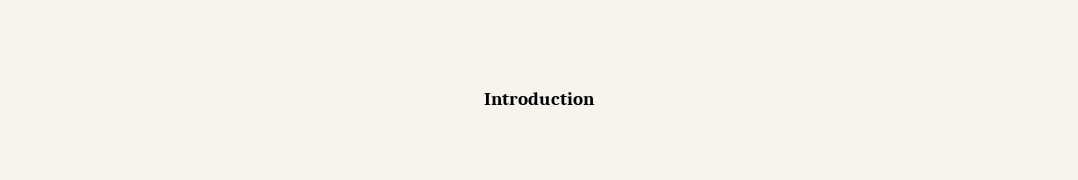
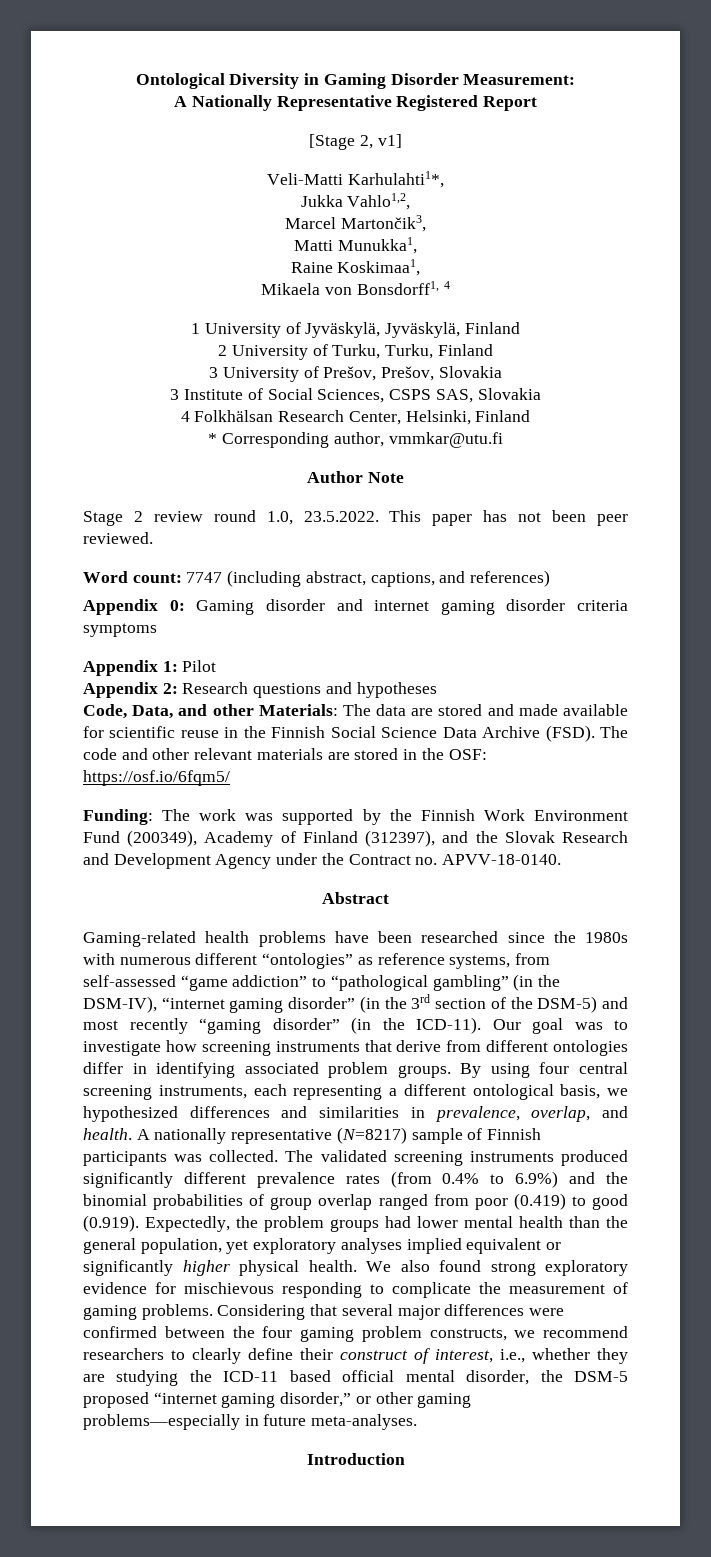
+ Ontological Diversity in Gaming Disorder Measurement:
+ A Nationally Representative Registered Report
+ [Stage 2, v1]
+ Veli-Matti Karhulahti1*,
+ Jukka Vahlo1,2,
+ Marcel Martončik3,
+ Matti Munukka1,
+ Raine Koskimaa1,
+ Mikaela von Bonsdorff1, 4
+ 1 University of Jyväskylä, Jyväskylä, Finland
+ 2 University of Turku, Turku, Finland
+ 3 University of Prešov, Prešov, Slovakia
+ 3 Institute of Social Sciences, CSPS SAS, Slovakia
+ 4 Folkhälsan Research Center, Helsinki, Finland
+ * Corresponding author, vmmkar@utu.fi
+ Author Note
+ Stage 2 review round 1.0, 23.5.2022. This paper has not been peer reviewed.
+ Word count: 7747 (including abstract, captions, and references)
+ Appendix 0: Gaming disorder and internet gaming disorder criteria symptoms
+ Appendix 1: Pilot
+ Appendix 2: Research questions and hypotheses
+ Code, Data, and other Materials: The data are stored and made available for scientific reuse in the Finnish Social Science Data Archive (FSD). The code and other relevant materials are stored in the OSF: https://osf.io/6fqm5/
+ Funding: The work was supported by the Finnish Work Environment Fund (200349), Academy of Finland (312397), and the Slovak Research and Development Agency under the Contract no. APVV-18-0140.
+ Abstract
+ Gaming-related health problems have been researched since the 1980s with numerous different “ontologies” as reference systems, from self-assessed “game addiction” to “pathological gambling” (in the DSM-IV), “internet gaming disorder” (in the 3rd section of the DSM-5) and most recently “gaming disorder” (in the ICD-11). Our goal was to investigate how screening instruments that derive from different ontologies differ in identifying associated problem groups. By using four central screening instruments, each representing a different ontological basis, we hypothesized differences and similarities in prevalence, overlap, and health. A nationally representative (N=8217) sample of Finnish participants was collected. The validated screening instruments produced significantly different prevalence rates (from 0.4% to 6.9%) and the binomial probabilities of group overlap ranged from poor (0.419) to good (0.919). Expectedly, the problem groups had lower mental health than the general population, yet exploratory analyses implied equivalent or significantly higher physical health. We also found strong exploratory evidence for mischievous responding to complicate the measurement of gaming problems. Considering that several major differences were confirmed between the four gaming problem constructs, we recommend researchers to clearly define their construct of interest, i.e., whether they are studying the ICD-11 based official mental disorder, the DSM-5 proposed “internet gaming disorder,” or other gaming problems—especially in future meta-analyses.

